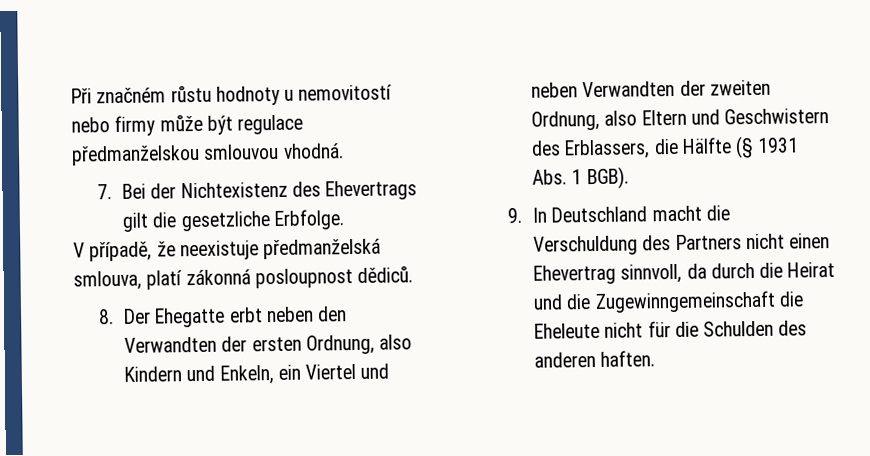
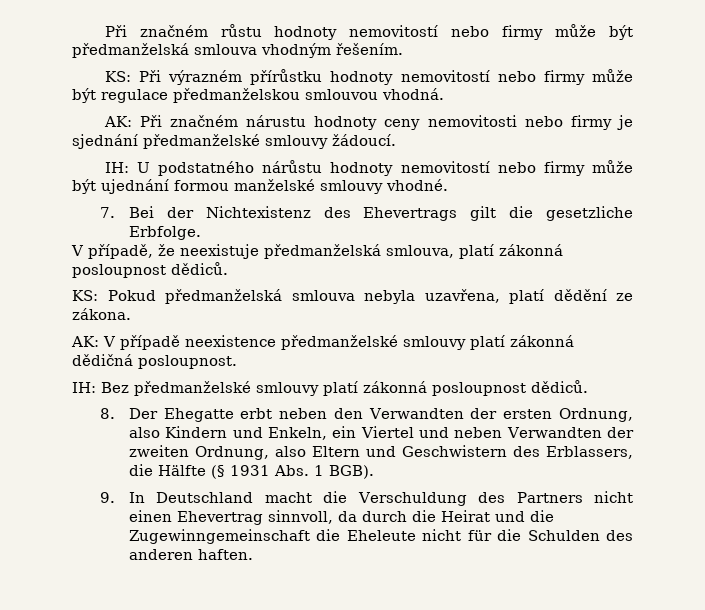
- Při značném růstu hodnoty u nemovitostí nebo firmy může být regulace předmanželskou smlouvou vhodná.
+ Při značném růstu hodnoty nemovitostí nebo firmy může být předmanželská smlouva vhodným řešením.
+ KS: Při výrazném přírůstku hodnoty nemovitostí nebo firmy může být regulace předmanželskou smlouvou vhodná.
+ AK: Při značném nárustu hodnoty ceny nemovitosti nebo firmy je sjednání předmanželské smlouvy žádoucí.
+ IH: U podstatného nárůstu hodnoty nemovitostí nebo firmy může být ujednání formou manželské smlouvy vhodné.
+ KS: Pokud předmanželská smlouva nebyla uzavřena, platí dědění ze zákona.
+ AK: V případě neexistence předmanželské smlouvy platí zákonná dědičná posloupnost.
+ IH: Bez předmanželské smlouvy platí zákonná posloupnost dědiců.

